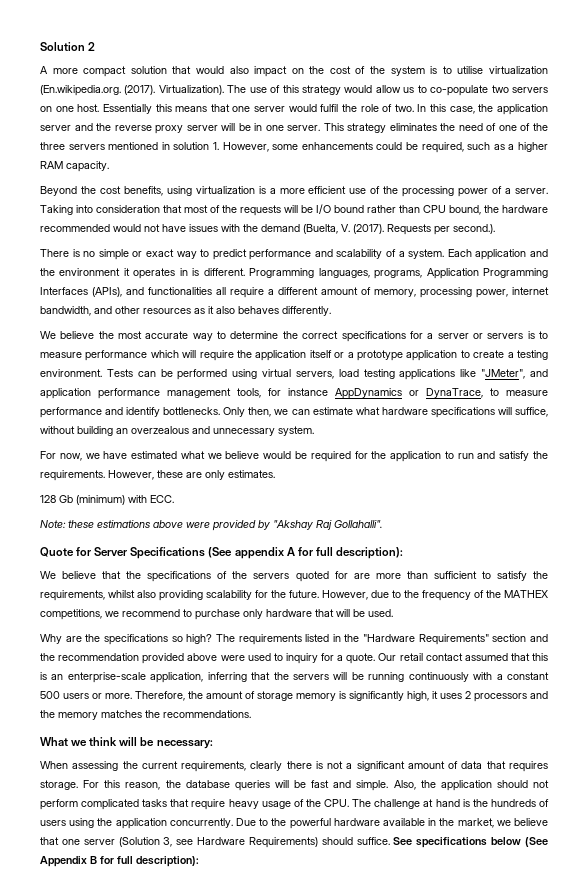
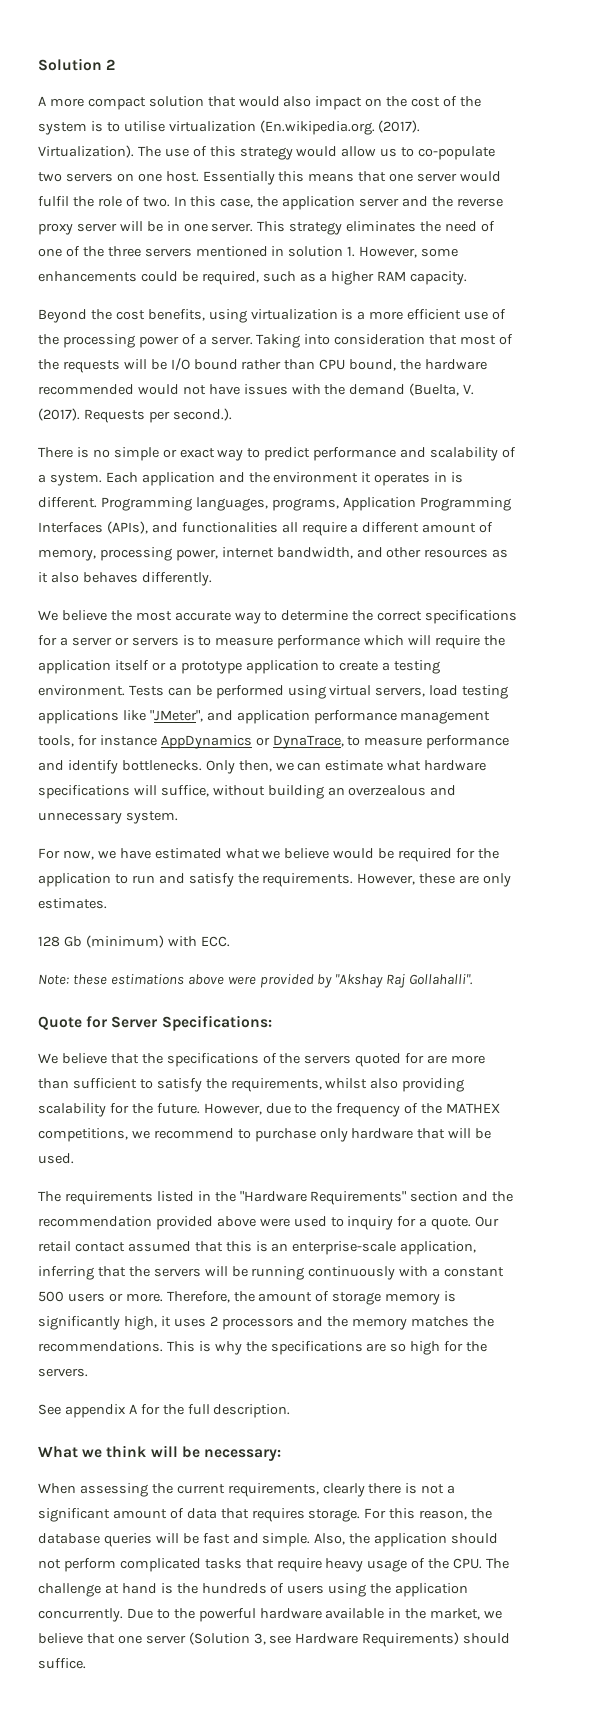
- Quote for Server Specifications (See appendix A for full description):
+ Quote for Server Specifications:
- Why are the specifications so high?
+ This is why the specifications are so high for the servers.
+ See appendix A for the full description.
- See specifications below (See Appendix B for full description):

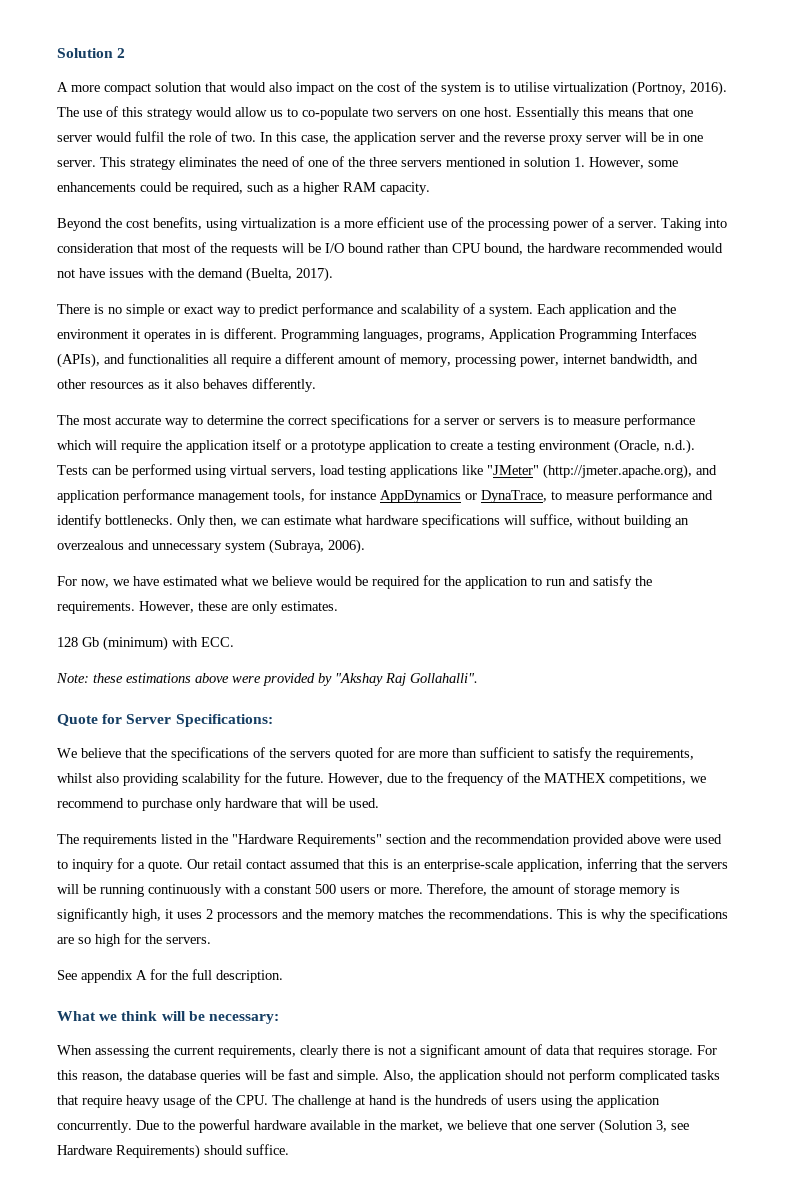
- A more compact solution that would also impact on the cost of the system is to utilise virtualization (En.wikipedia.org. (2017). Virtualization).
+ A more compact solution that would also impact on the cost of the system is to utilise virtualization (Portnoy, 2016).
- Taking into consideration that most of the requests will be I/O bound rather than CPU bound, the hardware recommended would not have issues with the demand (Buelta, V. (2017). Requests per second.).
+ Taking into consideration that most of the requests will be I/O bound rather than CPU bound, the hardware recommended would not have issues with the demand (Buelta, 2017).
- We believe the most accurate way to determine the correct specifications for a server or servers is to measure performance which will require the application itself or a prototype application to create a testing environment. Tests can be performed using virtual servers, load testing applications like "JMeter", and application performance management tools, for instance AppDynamics or DynaTrace, to measure performance and identify bottlenecks.
+ The most accurate way to determine the correct specifications for a server or servers is to measure performance which will require the application itself or a prototype application to create a testing environment (Oracle, n.d.). Tests can be performed using virtual servers, load testing applications like "JMeter" (http://jmeter.apache.org), and application performance management tools, for instance AppDynamics or DynaTrace, to measure performance and identify bottlenecks.
- Only then, we can estimate what hardware specifications will suffice, without building an overzealous and unnecessary system.
+ Only then, we can estimate what hardware specifications will suffice, without building an overzealous and unnecessary system (Subraya, 2006).

